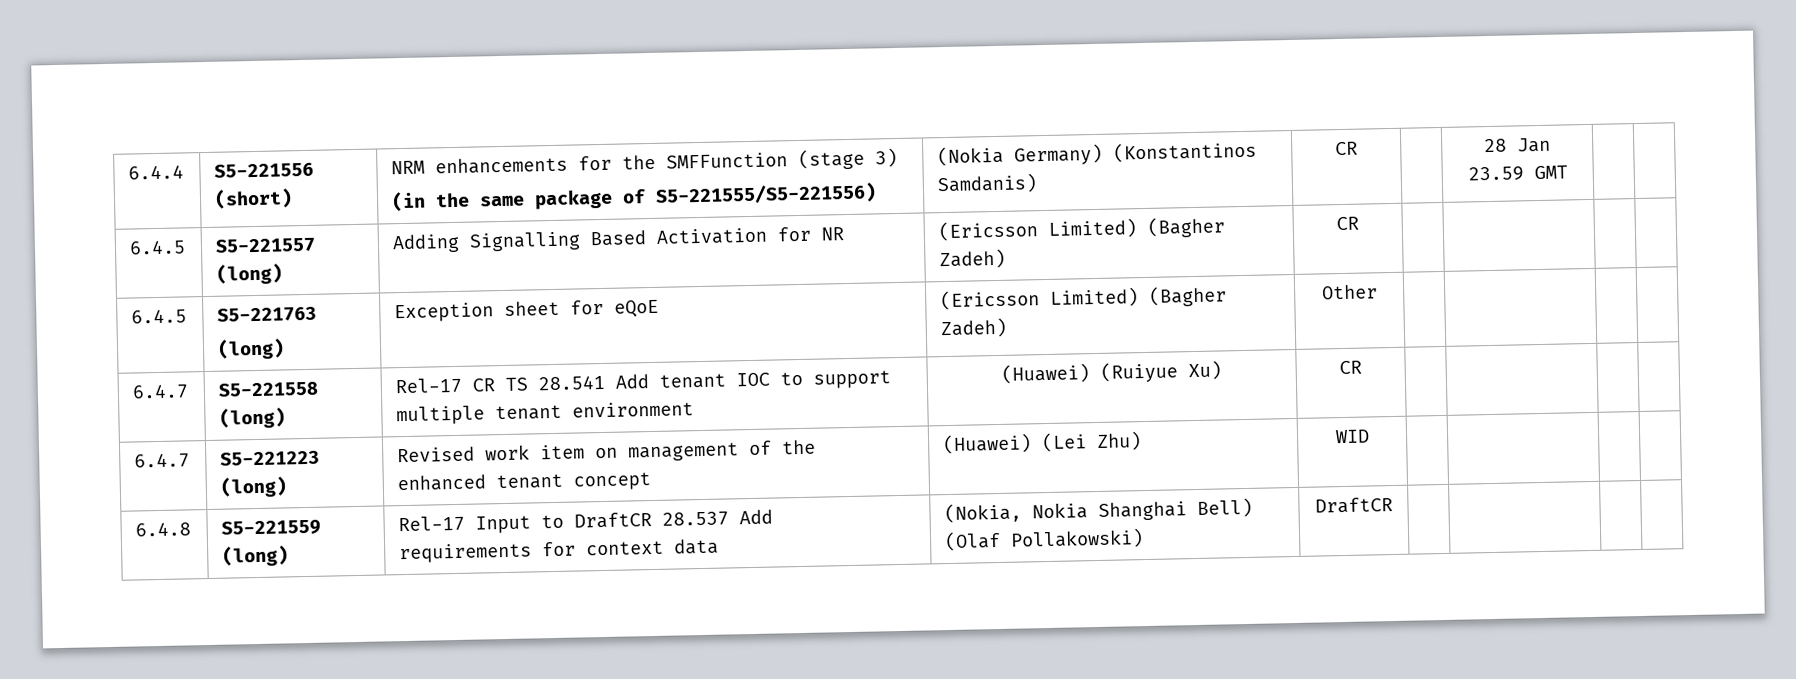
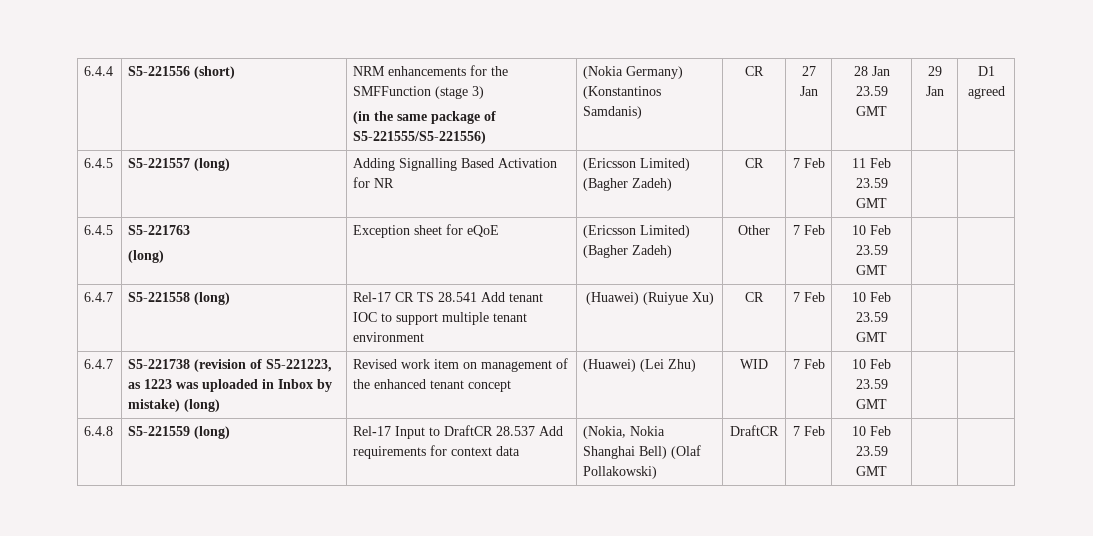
  6.4.4 | S5-221556 (short) | NRM enhancements for the SMFFunction (stage 3)
- (in the same package of S5-221555/S5-221556) | (Nokia Germany) (Konstantinos Samdanis) | CR | | 28 Jan 23.59 GMT | |
+ (in the same package of S5-221555/S5-221556) | (Nokia Germany) (Konstantinos Samdanis) | CR | 27 Jan | 28 Jan 23.59 GMT | 29 Jan | D1 agreed
- 6.4.5 | S5-221557 (long) | Adding Signalling Based Activation for NR | (Ericsson Limited) (Bagher Zadeh) | CR | | | |
+ 6.4.5 | S5-221557 (long) | Adding Signalling Based Activation for NR | (Ericsson Limited) (Bagher Zadeh) | CR | 7 Feb | 11 Feb 23.59 GMT | |
  6.4.5 | S5-221763
- (long) | Exception sheet for eQoE | (Ericsson Limited) (Bagher Zadeh) | Other | | | |
+ (long) | Exception sheet for eQoE | (Ericsson Limited) (Bagher Zadeh) | Other | 7 Feb | 10 Feb 23.59 GMT | |
- 6.4.7 | S5-221558 (long) | Rel-17 CR TS 28.541 Add tenant IOC to support multiple tenant environment | (Huawei) (Ruiyue Xu) | CR | | | |
- 6.4.7 | S5-221223 (long) | Revised work item on management of the enhanced tenant concept | (Huawei) (Lei Zhu) | WID | | | |
+ 6.4.7 | S5-221558 (long) | Rel-17 CR TS 28.541 Add tenant IOC to support multiple tenant environment | (Huawei) (Ruiyue Xu) | CR | 7 Feb | 10 Feb 23.59 GMT | |
+ 6.4.7 | S5-221738 (revision of S5-221223, as 1223 was uploaded in Inbox by mistake) (long) | Revised work item on management of the enhanced tenant concept | (Huawei) (Lei Zhu) | WID | 7 Feb | 10 Feb 23.59 GMT | |
- 6.4.8 | S5-221559 (long) | Rel-17 Input to DraftCR 28.537 Add requirements for context data | (Nokia, Nokia Shanghai Bell) (Olaf Pollakowski) | DraftCR | | | |
+ 6.4.8 | S5-221559 (long) | Rel-17 Input to DraftCR 28.537 Add requirements for context data | (Nokia, Nokia Shanghai Bell) (Olaf Pollakowski) | DraftCR | 7 Feb | 10 Feb 23.59 GMT | |

